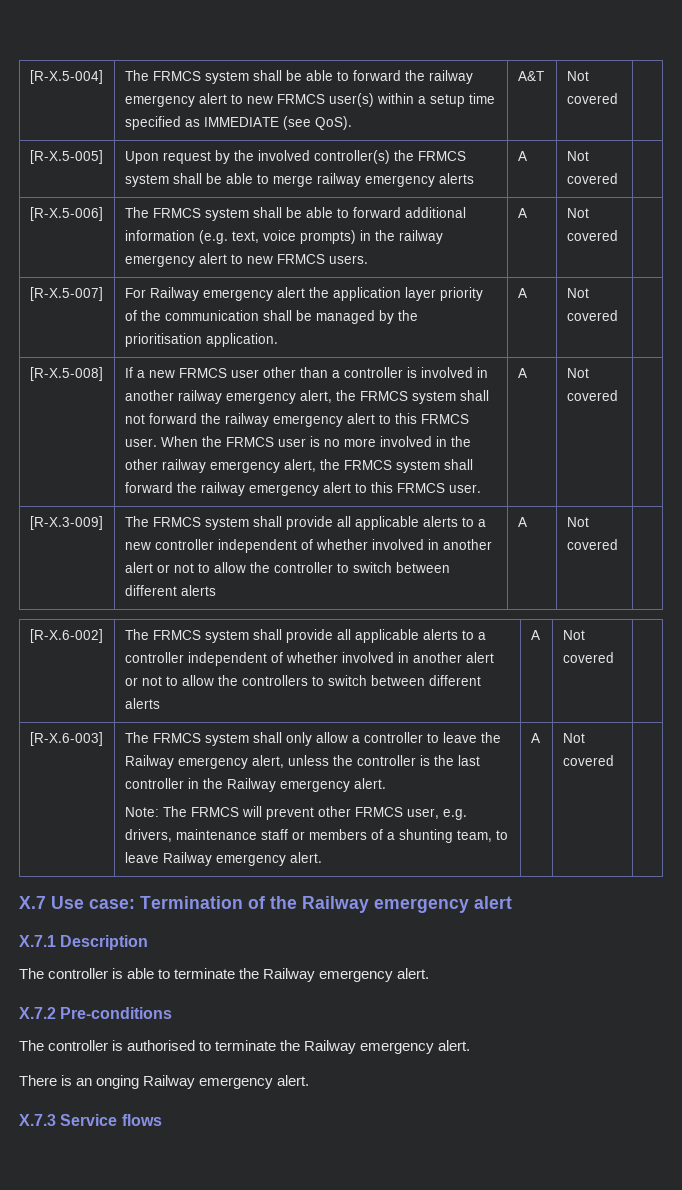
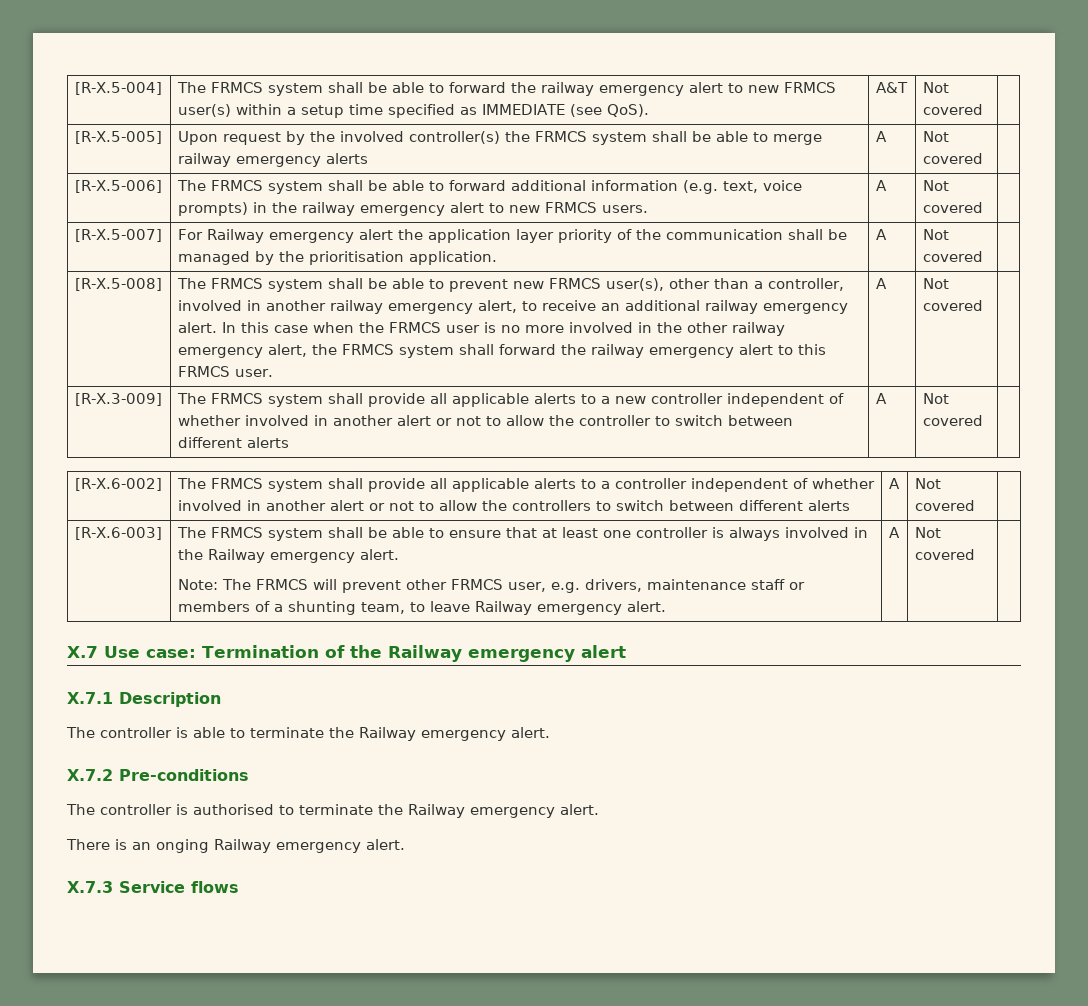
- If a new FRMCS user other than a controller is involved in another railway emergency alert, the FRMCS system shall not forward the railway emergency alert to this FRMCS user. When the FRMCS user is no more involved in the other railway emergency alert, the FRMCS system shall forward the railway emergency alert to this FRMCS user.
+ The FRMCS system shall be able to prevent new FRMCS user(s), other than a controller, involved in another railway emergency alert, to receive an additional railway emergency alert. In this case when the FRMCS user is no more involved in the other railway emergency alert, the FRMCS system shall forward the railway emergency alert to this FRMCS user.
- The FRMCS system shall only allow a controller to leave the Railway emergency alert, unless the controller is the last controller in the Railway emergency alert.
+ The FRMCS system shall be able to ensure that at least one controller is always involved in the Railway emergency alert.

